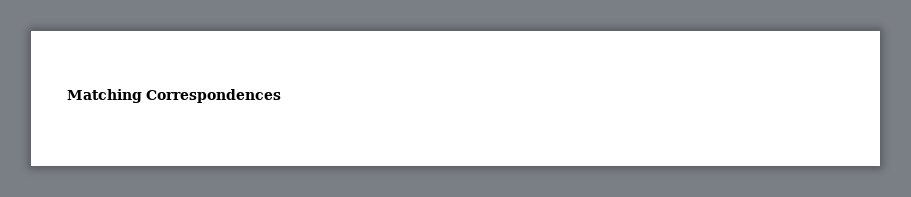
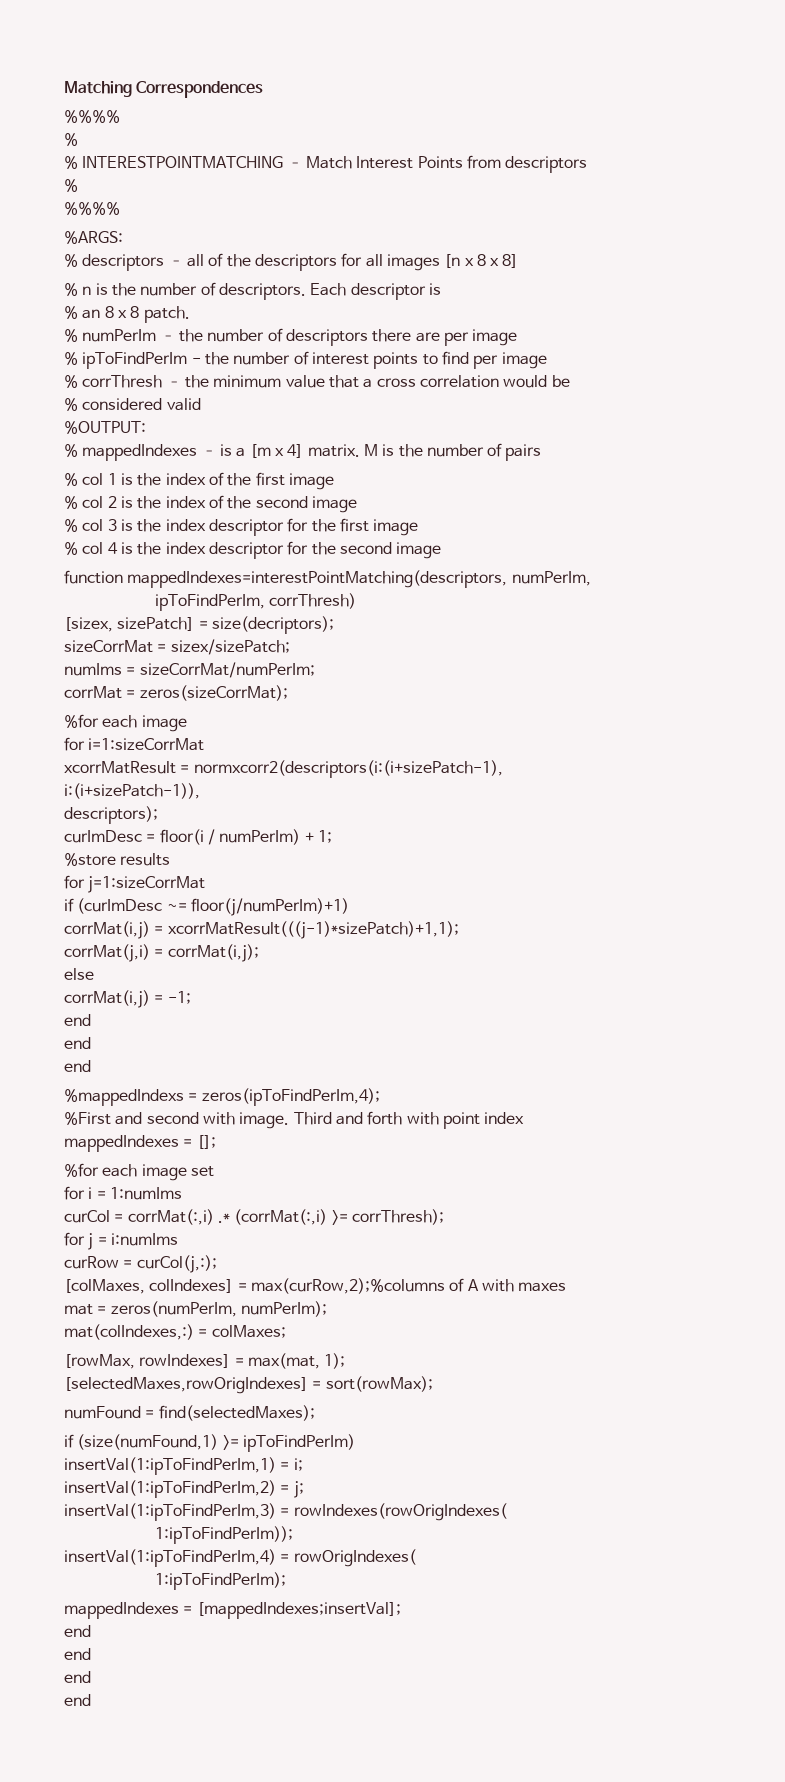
  Matching Correspondences
+ %%%%
+ %
+ % INTERESTPOINTMATCHING – Match Interest Points from descriptors
+ %
+ %%%%
+ %ARGS:
+ % descriptors – all of the descriptors for all images [n x 8 x 8]
+ % n is the number of descriptors. Each descriptor is
+ % an 8 x 8 patch.
+ % numPerIm – the number of descriptors there are per image
+ % ipToFindPerIm - the number of interest points to find per image
+ % corrThresh – the minimum value that a cross correlation would be
+ % considered valid
+ %OUTPUT:
+ % mappedIndexes – is a [m x 4] matrix. M is the number of pairs
+ % col 1 is the index of the first image
+ % col 2 is the index of the second image
+ % col 3 is the index descriptor for the first image
+ % col 4 is the index descriptor for the second image
+ function mappedIndexes=interestPointMatching(descriptors, numPerIm,
+ ipToFindPerIm, corrThresh)
+ [sizex, sizePatch] = size(decriptors);
+ sizeCorrMat = sizex/sizePatch;
+ numIms = sizeCorrMat/numPerIm;
+ corrMat = zeros(sizeCorrMat);
+ %for each image
+ for i=1:sizeCorrMat
+ xcorrMatResult = normxcorr2(descriptors(i:(i+sizePatch-1),
+ i:(i+sizePatch-1)),
+ descriptors);
+ curImDesc = floor(i / numPerIm) + 1;
+ %store results
+ for j=1:sizeCorrMat
+ if (curImDesc ~= floor(j/numPerIm)+1)
+ corrMat(i,j) = xcorrMatResult(((j-1)*sizePatch)+1,1);
+ corrMat(j,i) = corrMat(i,j);
+ else
+ corrMat(i,j) = -1;
+ end
+ end
+ end
+ %mappedIndexs = zeros(ipToFindPerIm,4);
+ %First and second with image. Third and forth with point index
+ mappedIndexes = [];
+ %for each image set
+ for i = 1:numIms
+ curCol = corrMat(:,i) .* (corrMat(:,i) >= corrThresh);
+ for j = i:numIms
+ curRow = curCol(j,:);
+ [colMaxes, colIndexes] = max(curRow,2);%columns of A with maxes
+ mat = zeros(numPerIm, numPerIm);
+ mat(colIndexes,:) = colMaxes;
+ [rowMax, rowIndexes] = max(mat, 1);
+ [selectedMaxes,rowOrigIndexes] = sort(rowMax);
+ numFound = find(selectedMaxes);
+ if (size(numFound,1) >= ipToFindPerIm)
+ insertVal(1:ipToFindPerIm,1) = i;
+ insertVal(1:ipToFindPerIm,2) = j;
+ insertVal(1:ipToFindPerIm,3) = rowIndexes(rowOrigIndexes(
+ 1:ipToFindPerIm));
+ insertVal(1:ipToFindPerIm,4) = rowOrigIndexes(
+ 1:ipToFindPerIm);
+ mappedIndexes = [mappedIndexes;insertVal];
+ end
+ end
+ end
+ end

